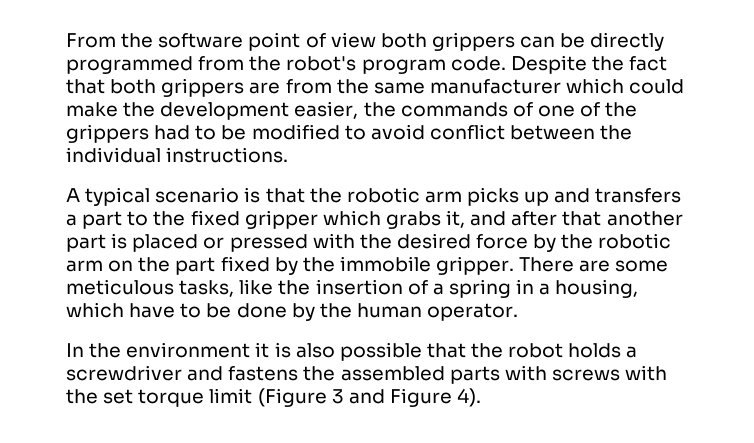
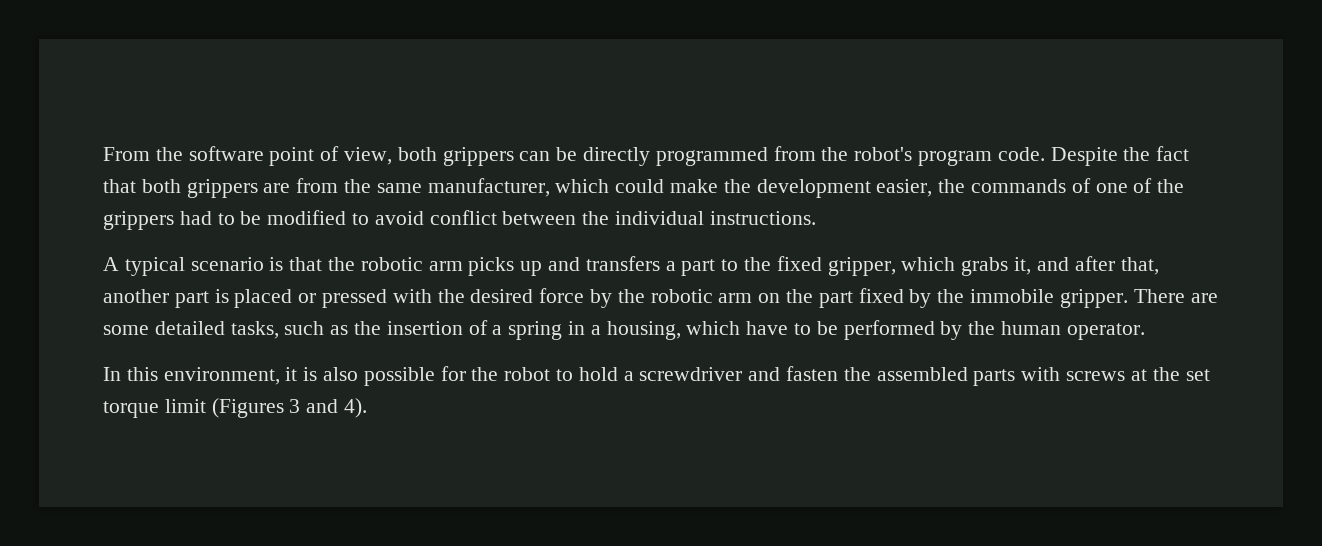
- From the software point of view both grippers can be directly programmed from the robot's program code.
+ From the software point of view, both grippers can be directly programmed from the robot's program code.
- Despite the fact that both grippers are from the same manufacturer which could make the development easier, the commands of one of the grippers had to be modified to avoid conflict between the individual instructions.
+ Despite the fact that both grippers are from the same manufacturer, which could make the development easier, the commands of one of the grippers had to be modified to avoid conflict between the individual instructions.
- A typical scenario is that the robotic arm picks up and transfers a part to the fixed gripper which grabs it, and after that another part is placed or pressed with the desired force by the robotic arm on the part fixed by the immobile gripper.
+ A typical scenario is that the robotic arm picks up and transfers a part to the fixed gripper, which grabs it, and after that, another part is placed or pressed with the desired force by the robotic arm on the part fixed by the immobile gripper.
- There are some meticulous tasks, like the insertion of a spring in a housing, which have to be done by the human operator.
+ There are some detailed tasks, such as the insertion of a spring in a housing, which have to be performed by the human operator.
- In the environment it is also possible that the robot holds a screwdriver and fastens the assembled parts with screws with the set torque limit (Figure 3 and Figure 4).
+ In this environment, it is also possible for the robot to hold a screwdriver and fasten the assembled parts with screws at the set torque limit (Figures 3 and 4).

